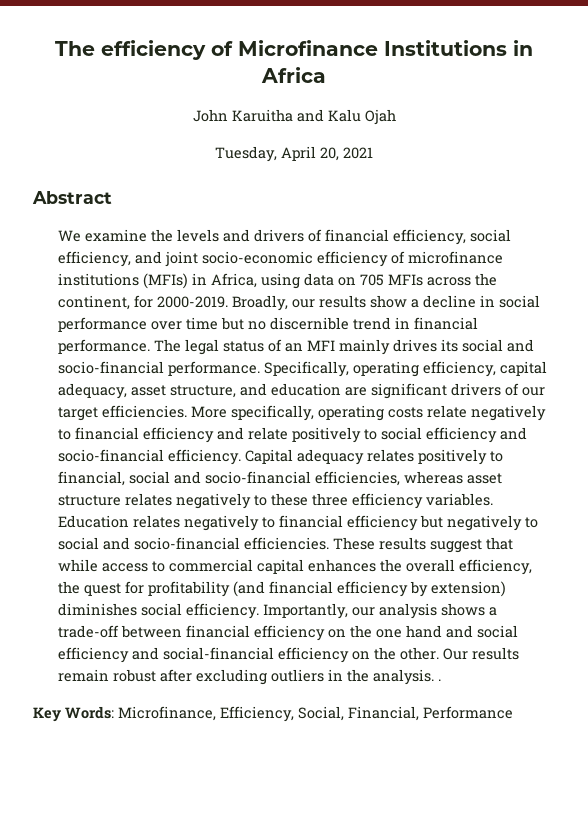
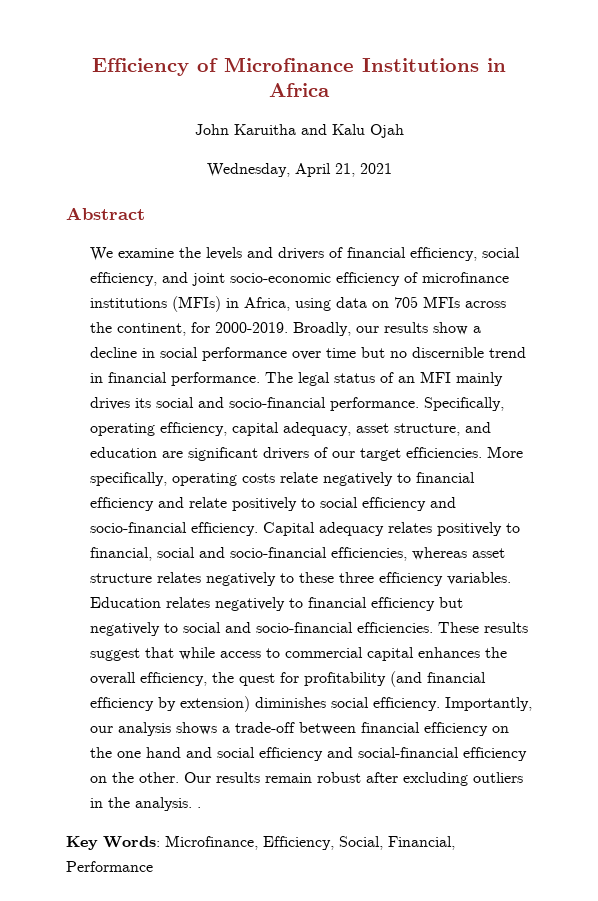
- The efficiency of Microfinance Institutions in Africa
+ Efficiency of Microfinance Institutions in Africa
- Tuesday, April 20, 2021
+ Wednesday, April 21, 2021

